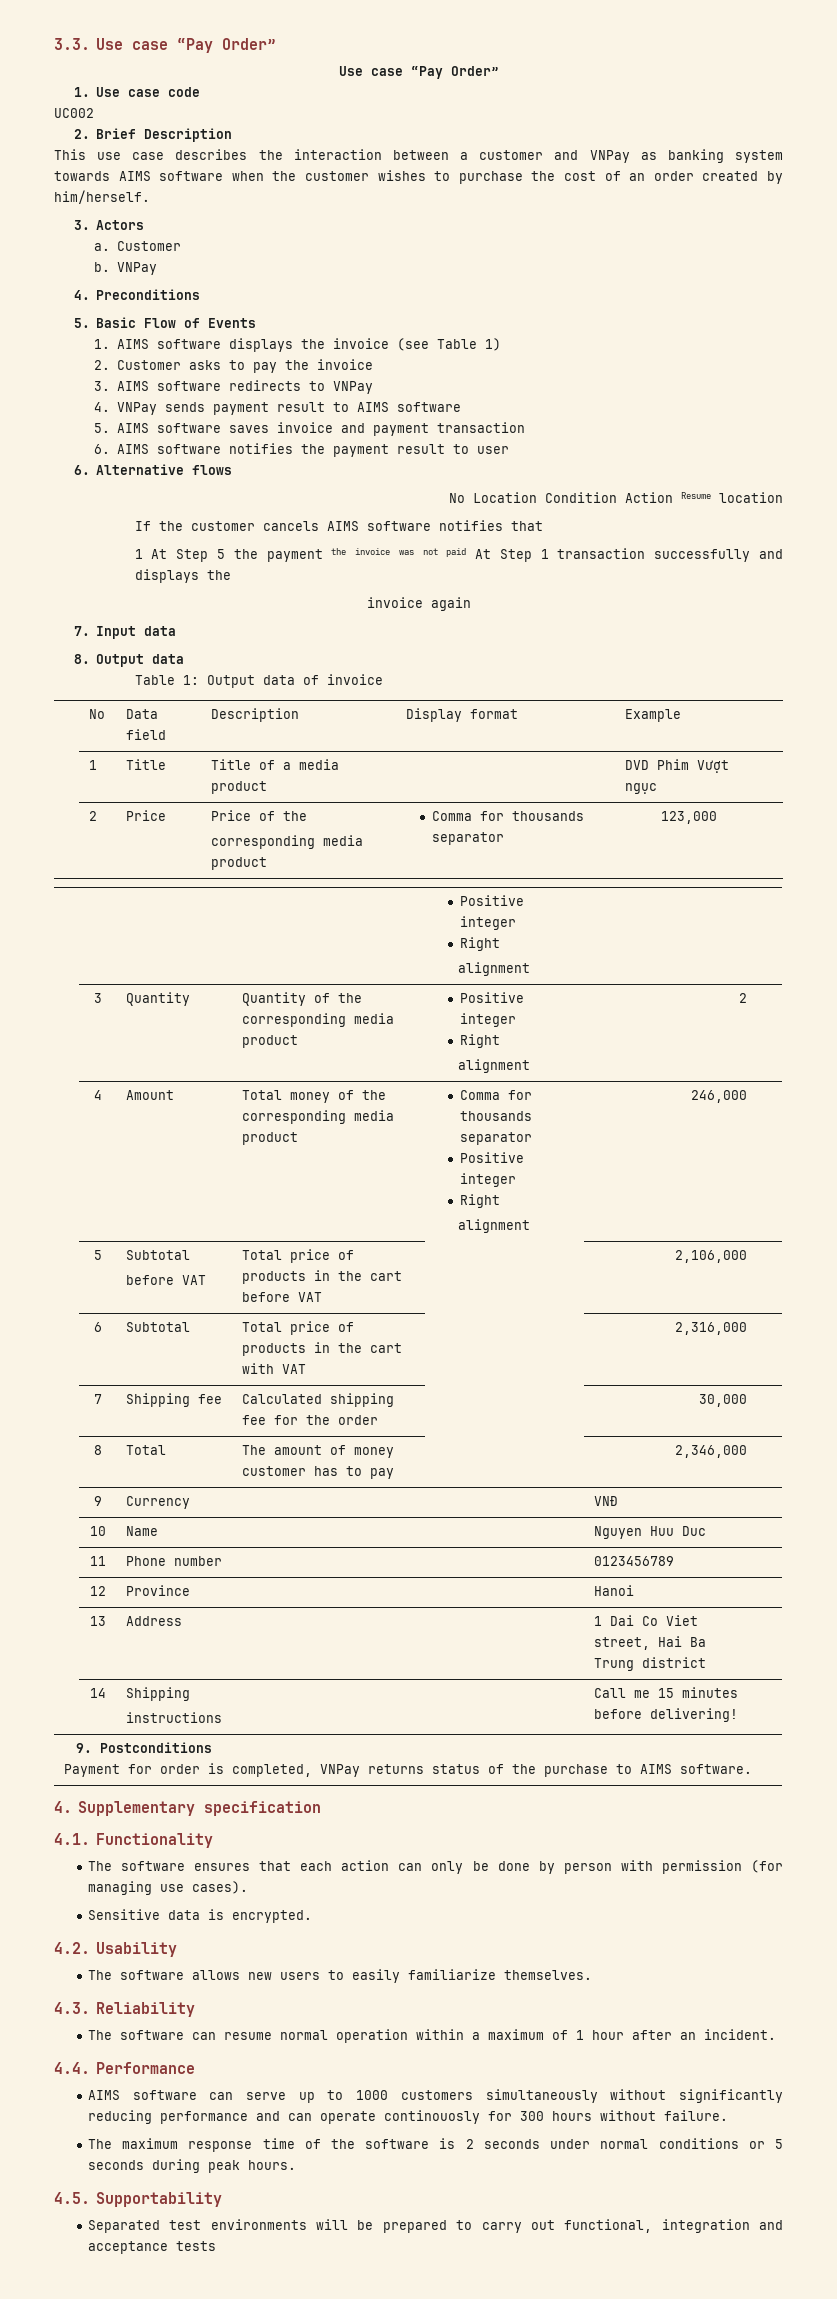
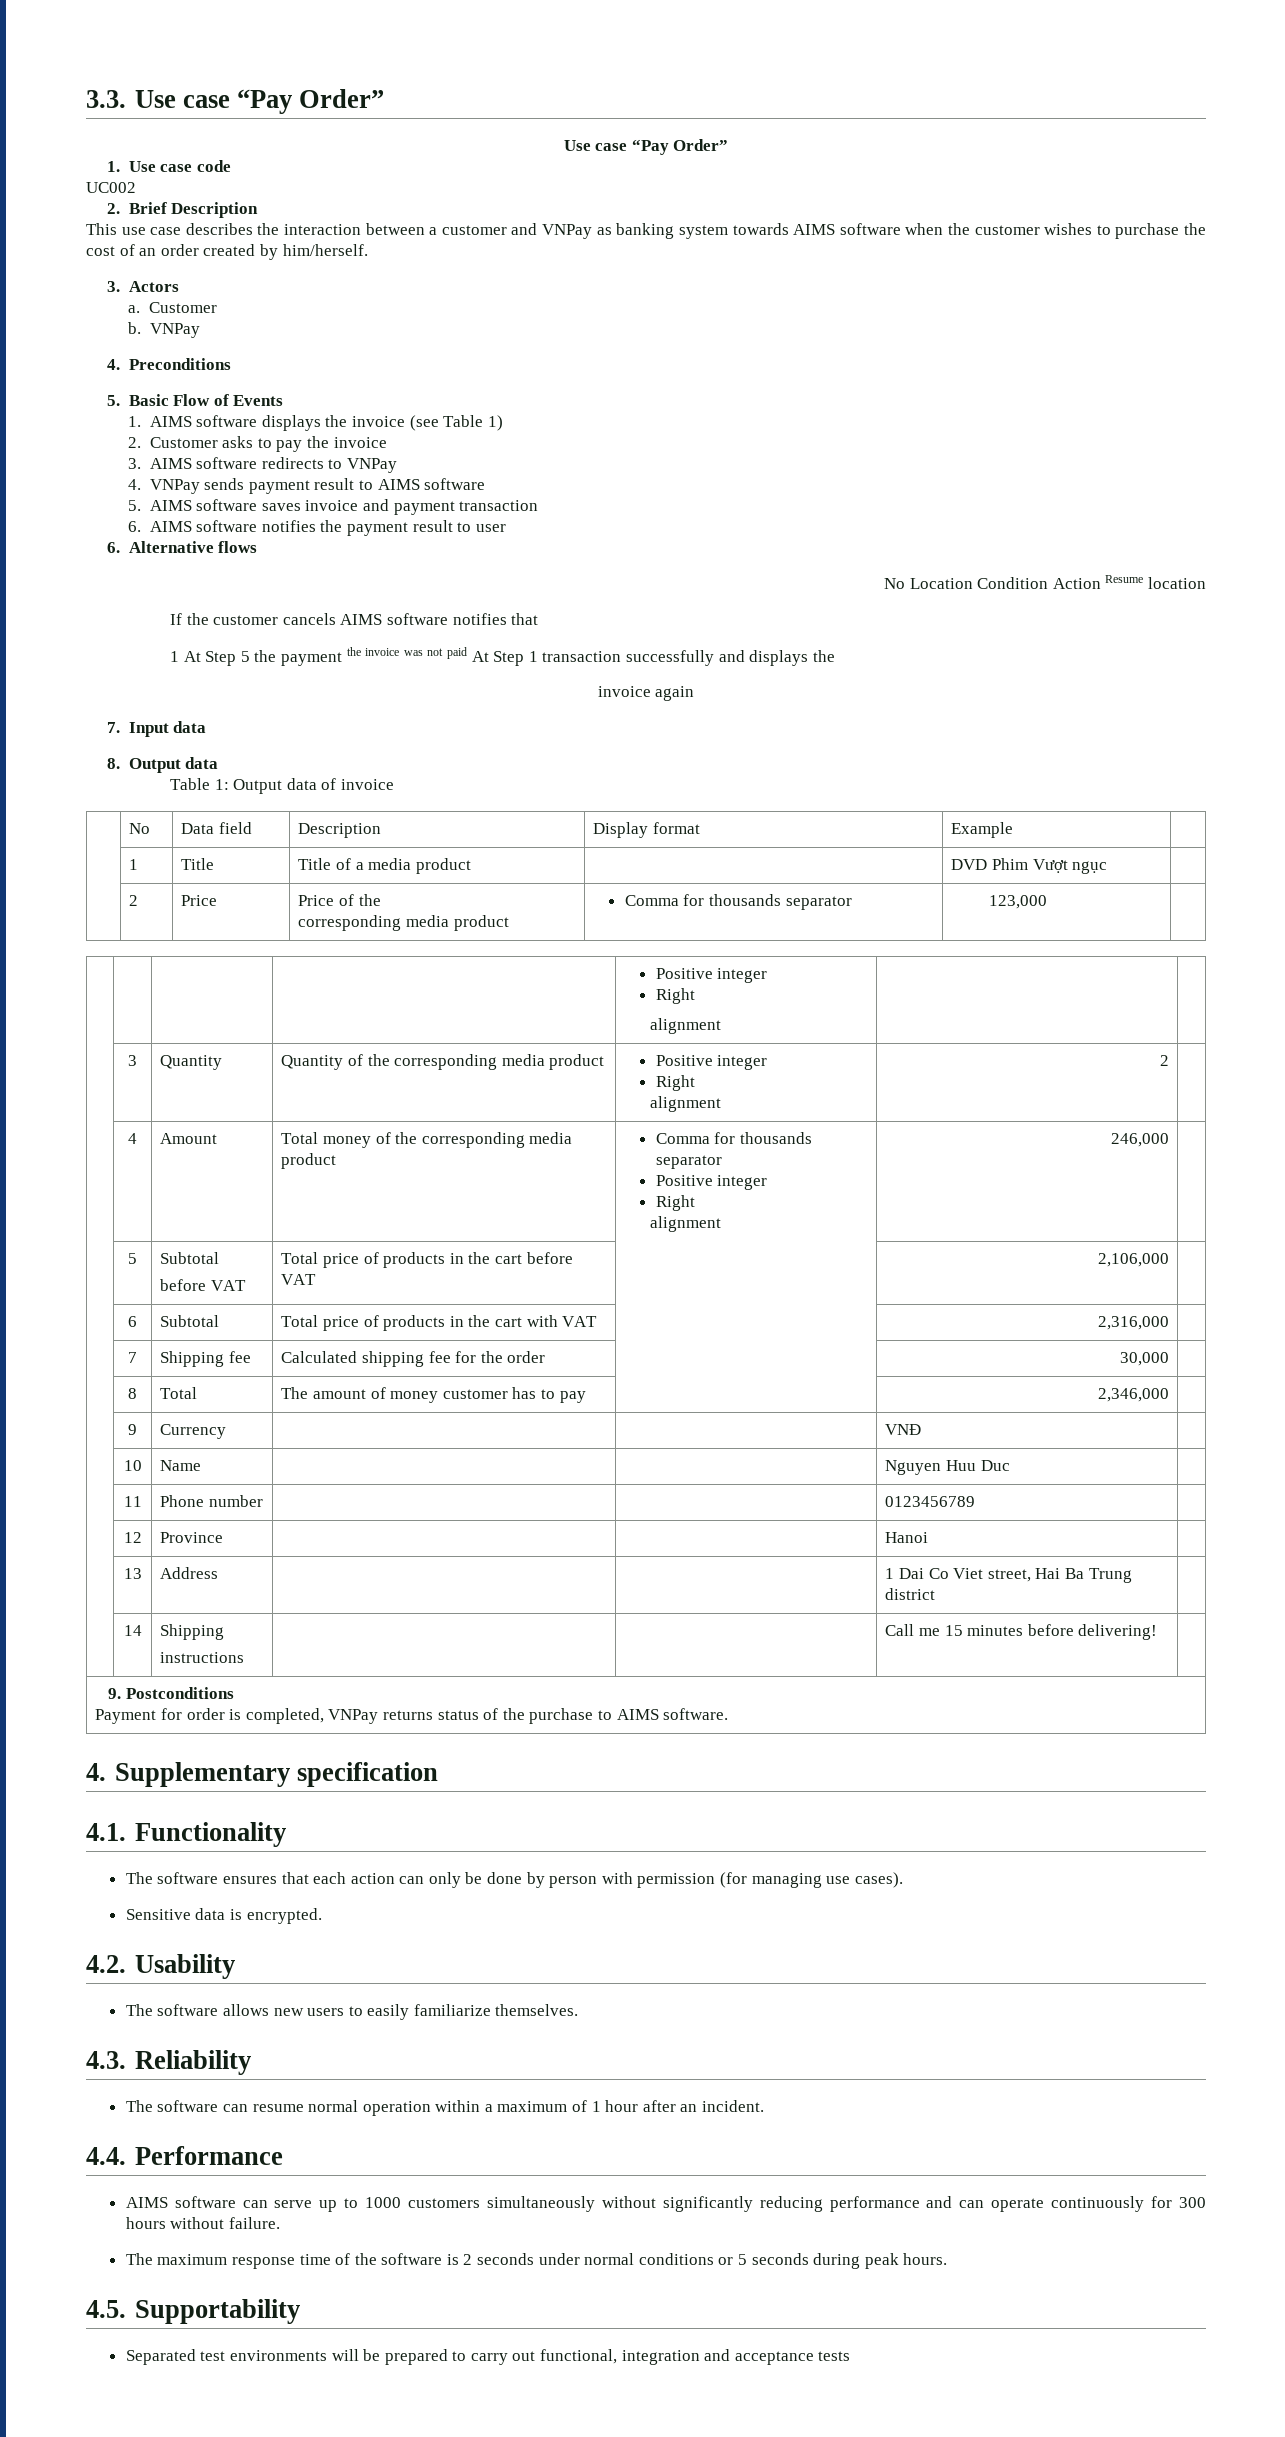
- AIMS software can serve up to 1000 customers simultaneously without significantly reducing performance and can operate continouosly for 300 hours without failure.
+ AIMS software can serve up to 1000 customers simultaneously without significantly reducing performance and can operate continuously for 300 hours without failure.

